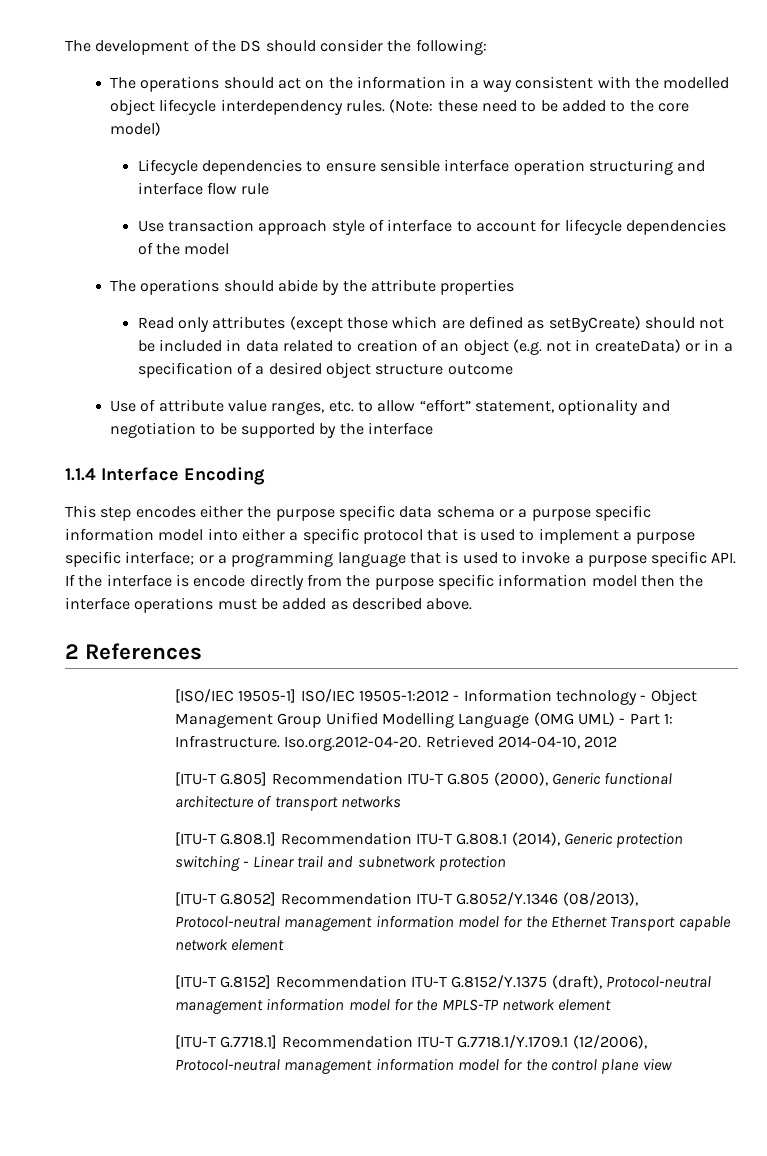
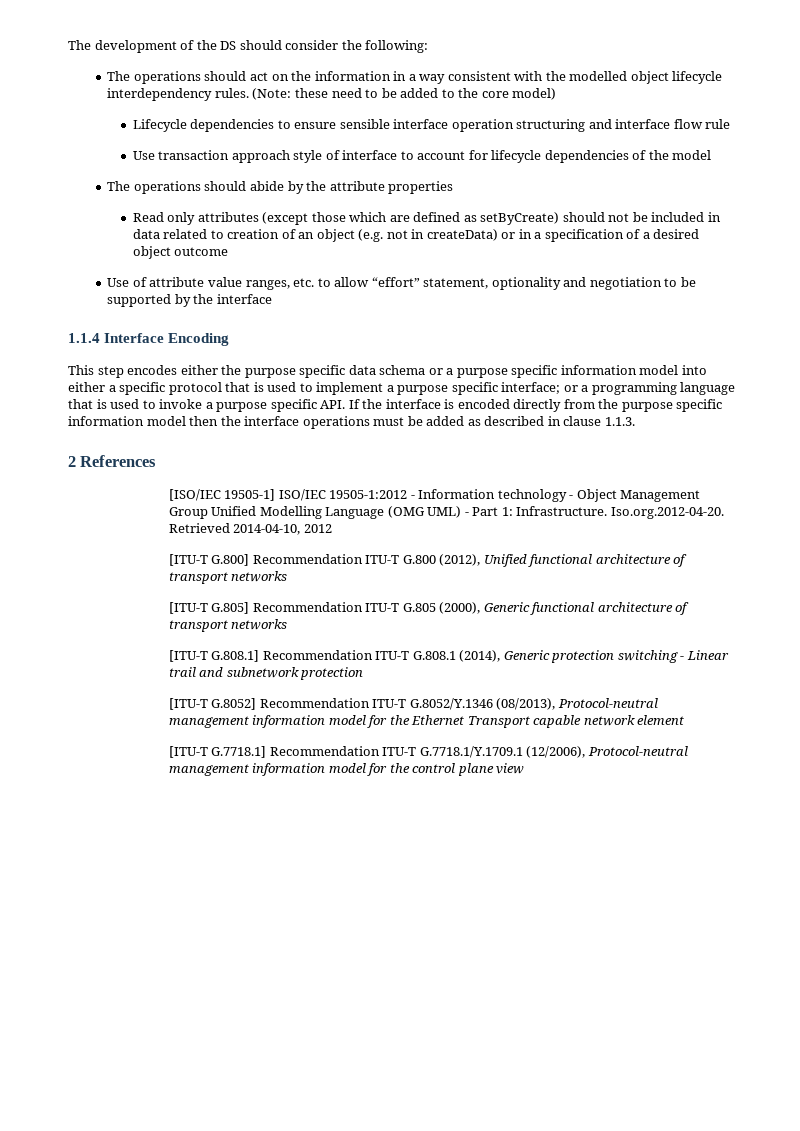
- Read only attributes (except those which are defined as setByCreate) should not be included in data related to creation of an object (e.g. not in createData) or in a specification of a desired object structure outcome
+ Read only attributes (except those which are defined as setByCreate) should not be included in data related to creation of an object (e.g. not in createData) or in a specification of a desired object outcome
- or a programming language that is used to invoke a purpose specific API. If the interface is encode directly from the purpose specific information model then the interface operations must be added as described above.
+ or a programming language that is used to invoke a purpose specific API. If the interface is encoded directly from the purpose specific information model then the interface operations must be added as described in clause 1.1.3.
+ [ITU-T G.800] Recommendation ITU-T G.800 (2012), Unified functional architecture of transport networks
- [ITU-T G.8152] Recommendation ITU-T G.8152/Y.1375 (draft), Protocol-neutral management information model for the MPLS-TP network element

